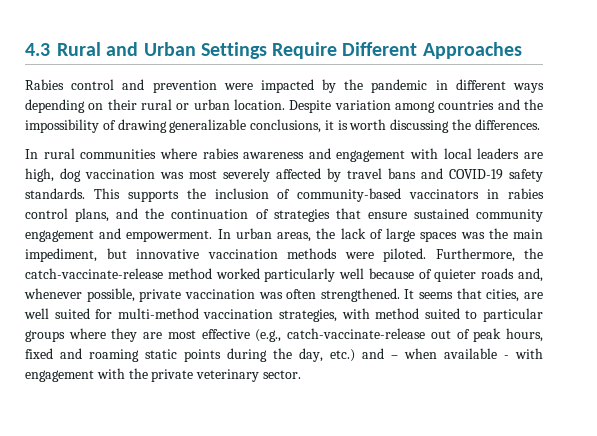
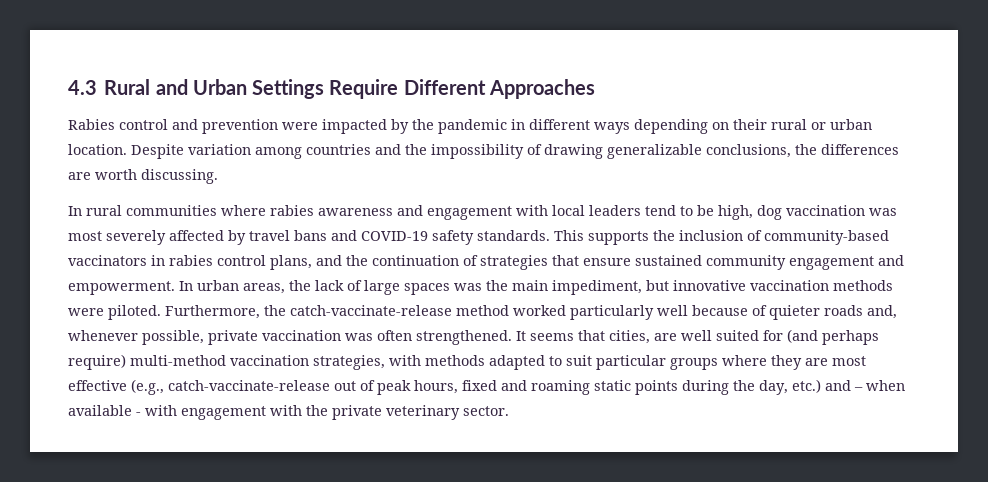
- Despite variation among countries and the impossibility of drawing generalizable conclusions, it is worth discussing the differences.
+ Despite variation among countries and the impossibility of drawing generalizable conclusions, the differences are worth discussing.
- In rural communities where rabies awareness and engagement with local leaders are high, dog vaccination was most severely affected by travel bans and COVID-19 safety standards.
+ In rural communities where rabies awareness and engagement with local leaders tend to be high, dog vaccination was most severely affected by travel bans and COVID-19 safety standards.
- It seems that cities, are well suited for multi-method vaccination strategies, with method suited to particular groups where they are most effective (e.g., catch-vaccinate-release out of peak hours, fixed and roaming static points during the day, etc.) and – when available - with engagement with the private veterinary sector.
+ It seems that cities, are well suited for (and perhaps require) multi-method vaccination strategies, with methods adapted to suit particular groups where they are most effective (e.g., catch-vaccinate-release out of peak hours, fixed and roaming static points during the day, etc.) and – when available - with engagement with the private veterinary sector.

